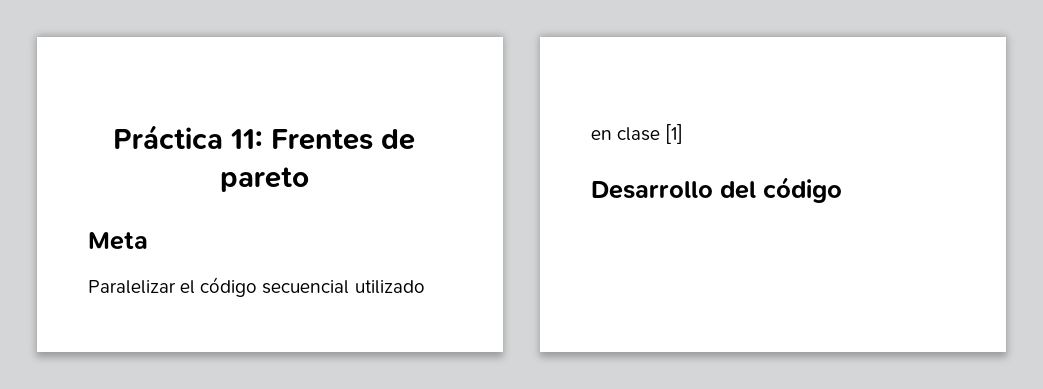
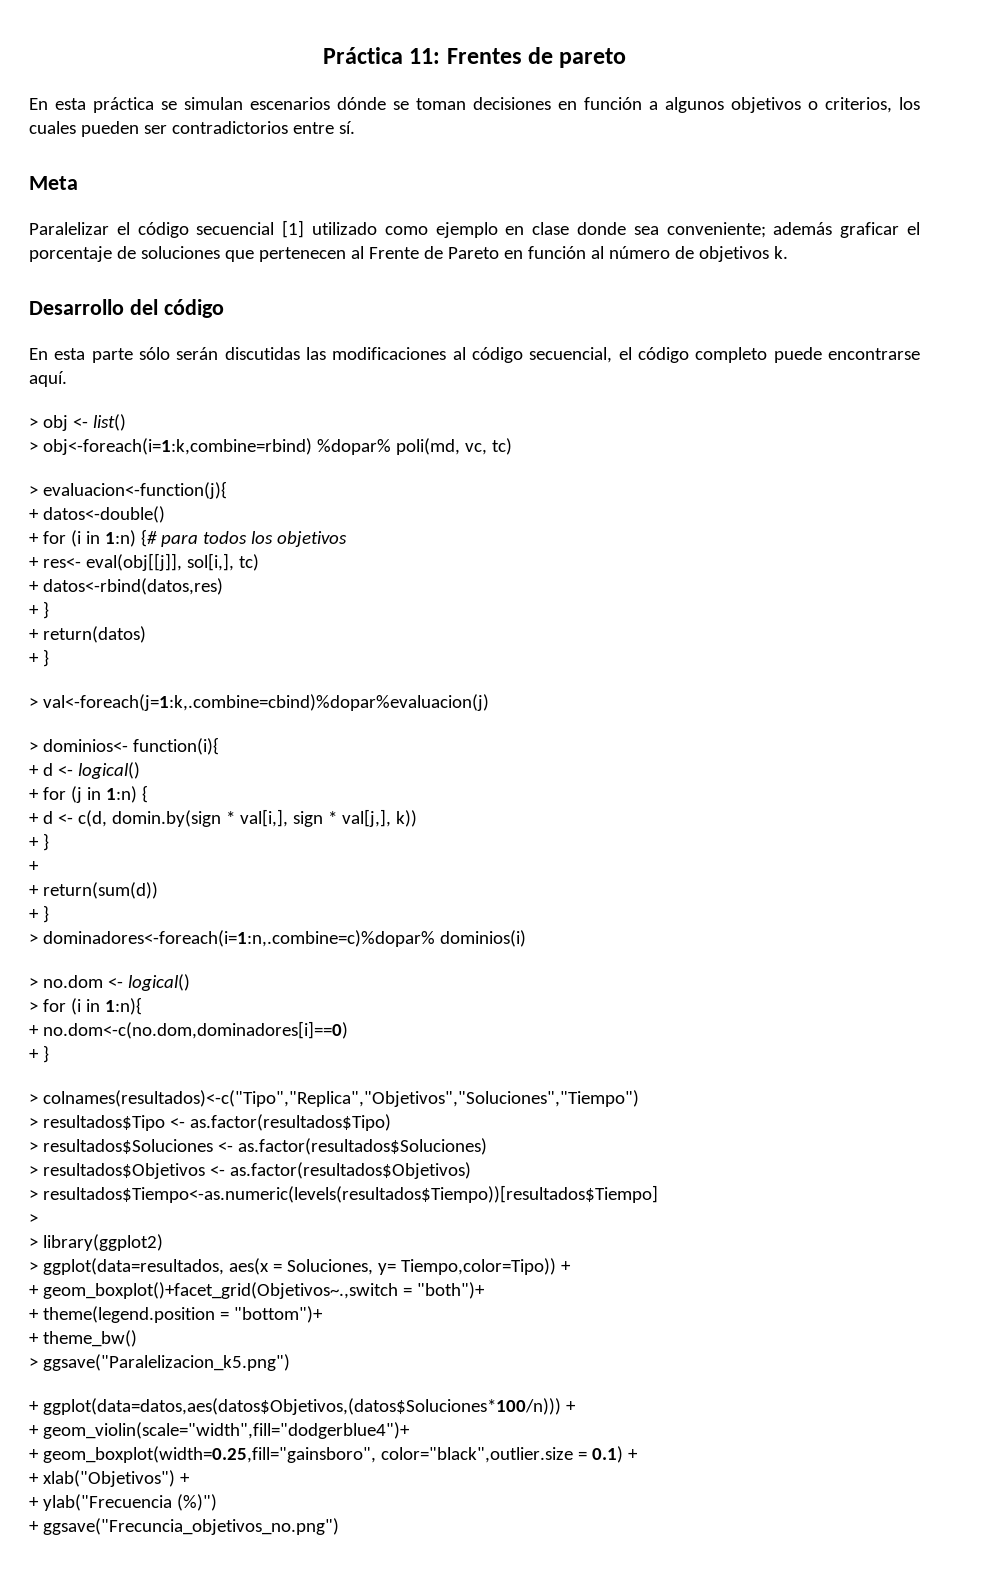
+ En esta práctica se simulan escenarios dónde se toman decisiones en función a algunos objetivos o criterios, los cuales pueden ser contradictorios entre sí.
- Paralelizar el código secuencial utilizado en clase [1]
+ Paralelizar el código secuencial [1] utilizado como ejemplo en clase donde sea conveniente; además graficar el porcentaje de soluciones que pertenecen al Frente de Pareto en función al número de objetivos k.
  Desarrollo del código
+ En esta parte sólo serán discutidas las modificaciones al código secuencial, el código completo puede encontrarse aquí.
+ > obj <- list()
+ > obj<-foreach(i=1:k,combine=rbind) %dopar% poli(md, vc, tc)
+ > evaluacion<-function(j){
+ + datos<-double()
+ + for (i in 1:n) {# para todos los objetivos
+ + res<- eval(obj[[j]], sol[i,], tc)
+ + datos<-rbind(datos,res)
+ + }
+ + return(datos)
+ + }
+ > val<-foreach(j=1:k,.combine=cbind)%dopar%evaluacion(j)
+ > dominios<- function(i){
+ + d <- logical()
+ + for (j in 1:n) {
+ + d <- c(d, domin.by(sign * val[i,], sign * val[j,], k))
+ + }
+ +
+ + return(sum(d))
+ + }
+ > dominadores<-foreach(i=1:n,.combine=c)%dopar% dominios(i)
+ > no.dom <- logical()
+ > for (i in 1:n){
+ + no.dom<-c(no.dom,dominadores[i]==0)
+ + }
+ > colnames(resultados)<-c("Tipo","Replica","Objetivos","Soluciones","Tiempo")
+ > resultados$Tipo <- as.factor(resultados$Tipo)
+ > resultados$Soluciones <- as.factor(resultados$Soluciones)
+ > resultados$Objetivos <- as.factor(resultados$Objetivos)
+ > resultados$Tiempo<-as.numeric(levels(resultados$Tiempo))[resultados$Tiempo]
+ >
+ > library(ggplot2)
+ > ggplot(data=resultados, aes(x = Soluciones, y= Tiempo,color=Tipo)) +
+ + geom_boxplot()+facet_grid(Objetivos~.,switch = "both")+
+ + theme(legend.position = "bottom")+
+ + theme_bw()
+ > ggsave("Paralelizacion_k5.png")
+ + ggplot(data=datos,aes(datos$Objetivos,(datos$Soluciones*100/n))) +
+ + geom_violin(scale="width",fill="dodgerblue4")+
+ + geom_boxplot(width=0.25,fill="gainsboro", color="black",outlier.size = 0.1) +
+ + xlab("Objetivos") +
+ + ylab("Frecuencia (%)")
+ + ggsave("Frecuncia_objetivos_no.png")

